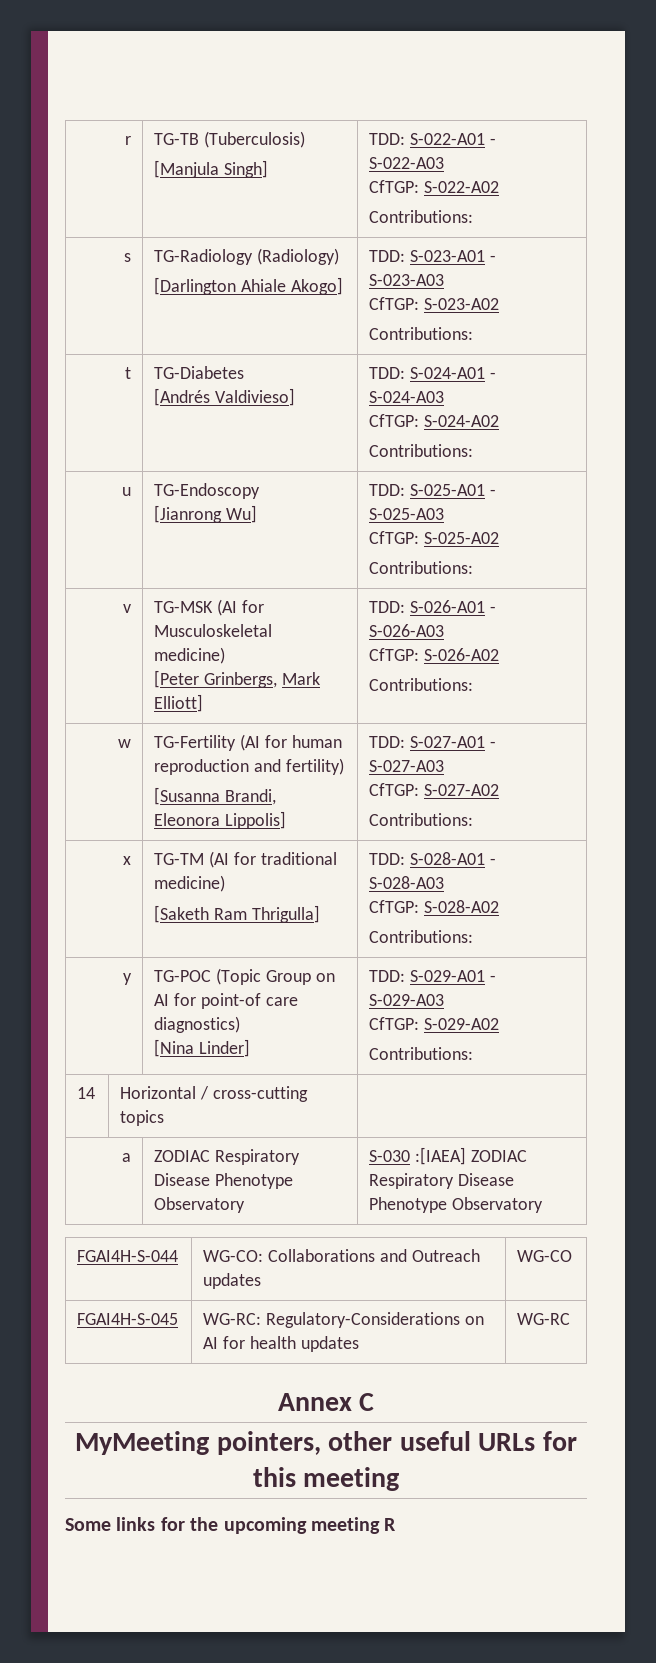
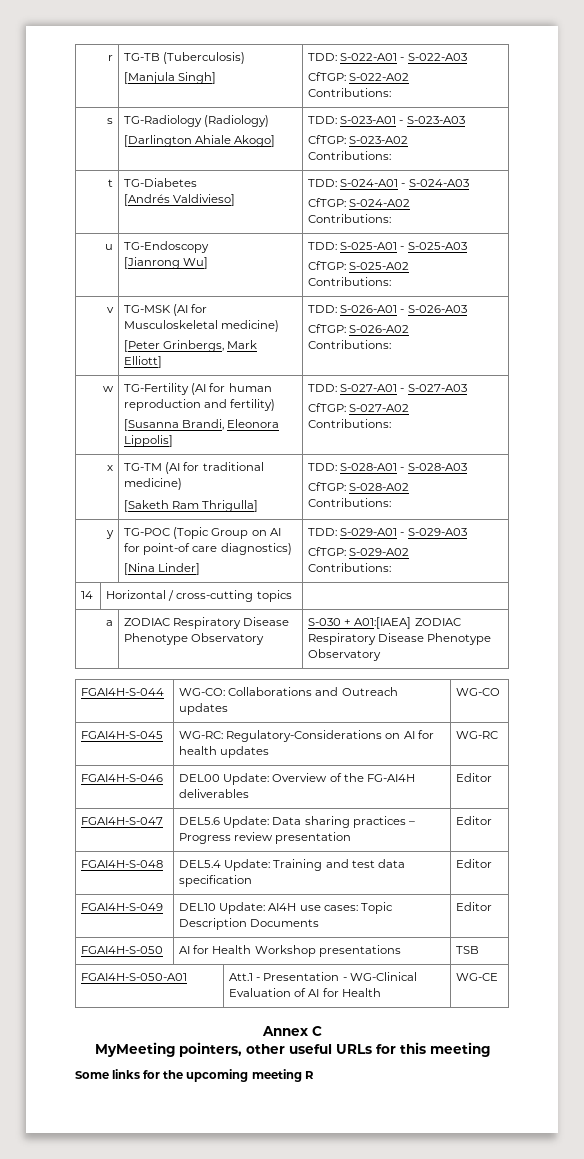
- a | ZODIAC Respiratory Disease Phenotype Observatory | S-030 :[IAEA] ZODIAC Respiratory Disease Phenotype Observatory
+ a | ZODIAC Respiratory Disease Phenotype Observatory | S-030 + A01:[IAEA] ZODIAC Respiratory Disease Phenotype Observatory
+ FGAI4H-S-046 | DEL00 Update: Overview of the FG-AI4H deliverables | Editor
+ FGAI4H-S-047 | DEL5.6 Update: Data sharing practices – Progress review presentation | Editor
+ FGAI4H-S-048 | DEL5.4 Update: Training and test data specification | Editor
+ FGAI4H-S-049 | DEL10 Update: AI4H use cases: Topic Description Documents | Editor
+ FGAI4H-S-050 | AI for Health Workshop presentations | TSB
+ FGAI4H-S-050-A01 | Att.1 - Presentation - WG-Clinical Evaluation of AI for Health | WG-CE

